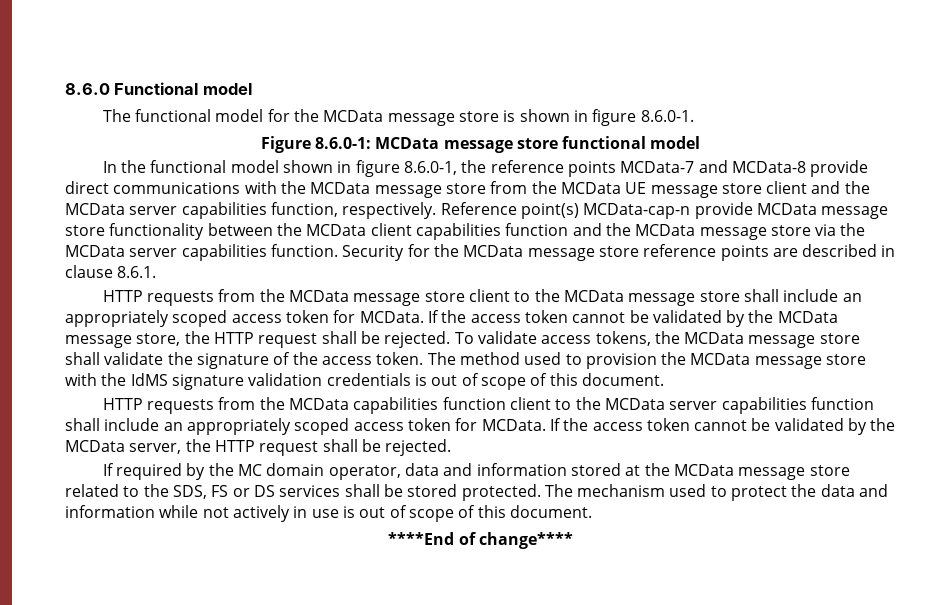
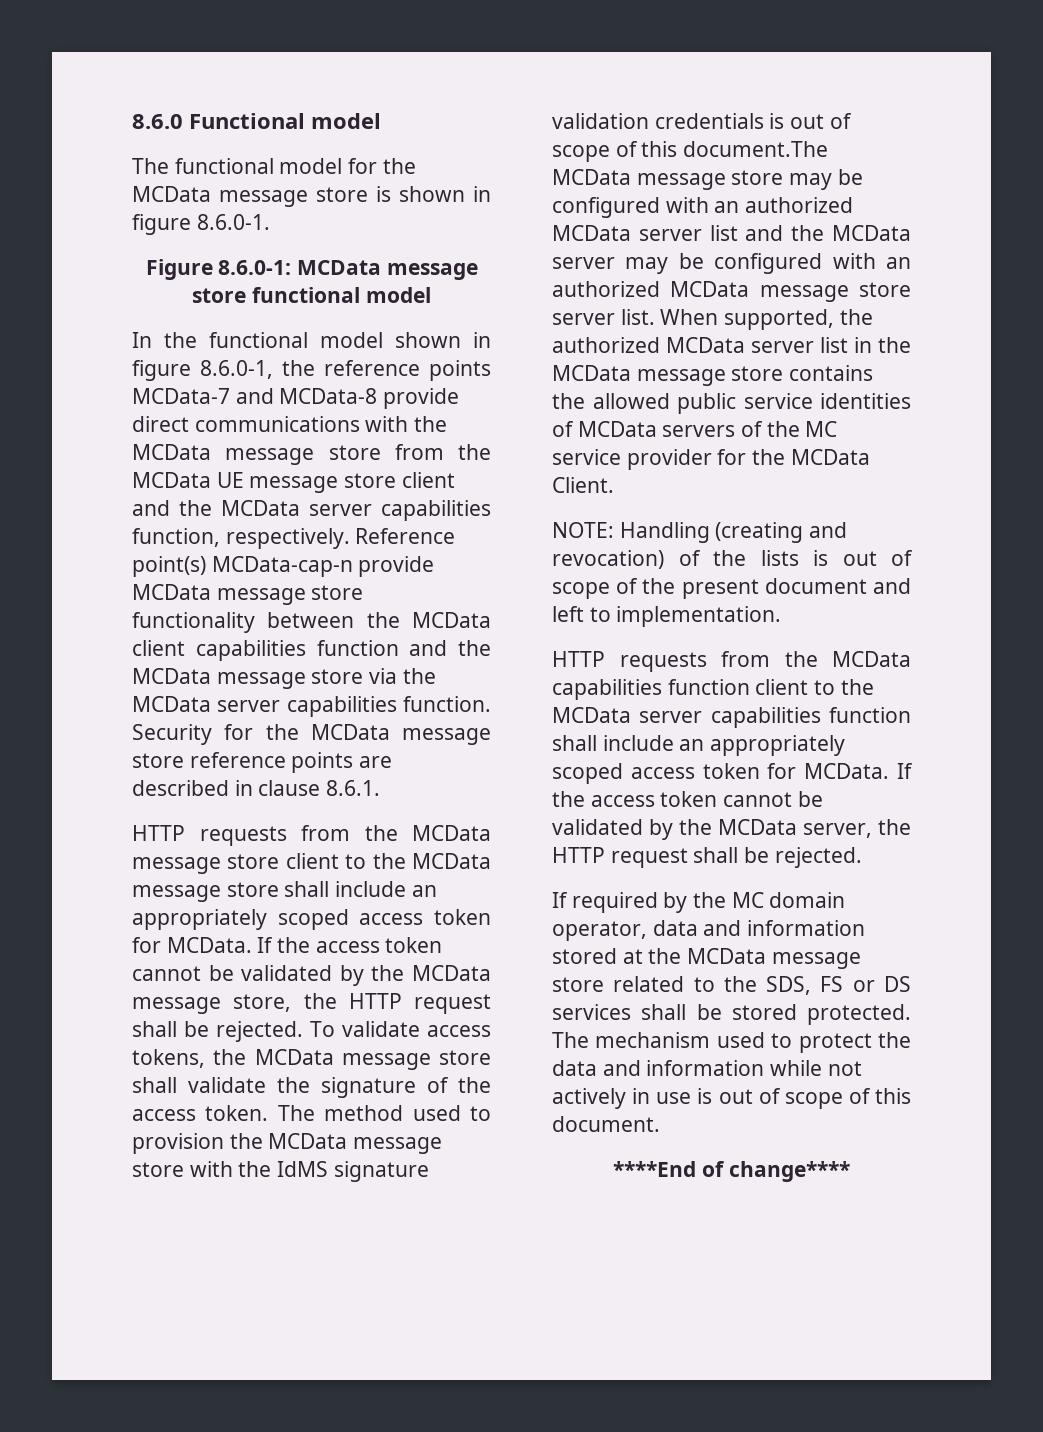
- The method used to provision the MCData message store with the IdMS signature validation credentials is out of scope of this document.
+ The method used to provision the MCData message store with the IdMS signature validation credentials is out of scope of this document.The MCData message store may be configured with an authorized MCData server list and the MCData server may be configured with an authorized MCData message store server list. When supported, the authorized MCData server list in the MCData message store contains the allowed public service identities of MCData servers of the MC service provider for the MCData Client.
+ NOTE: Handling (creating and revocation) of the lists is out of scope of the present document and left to implementation.

